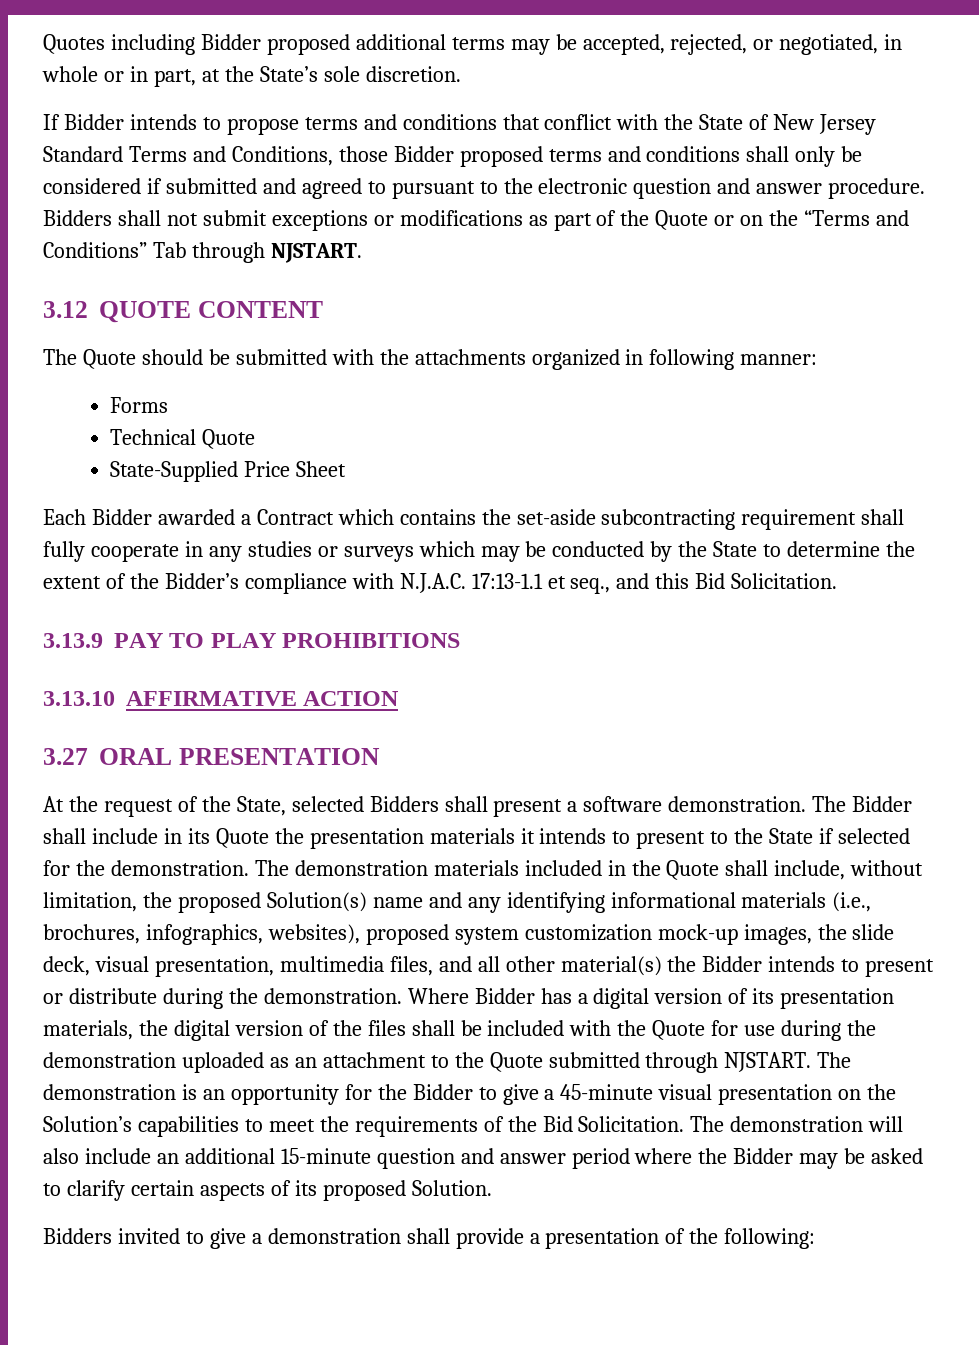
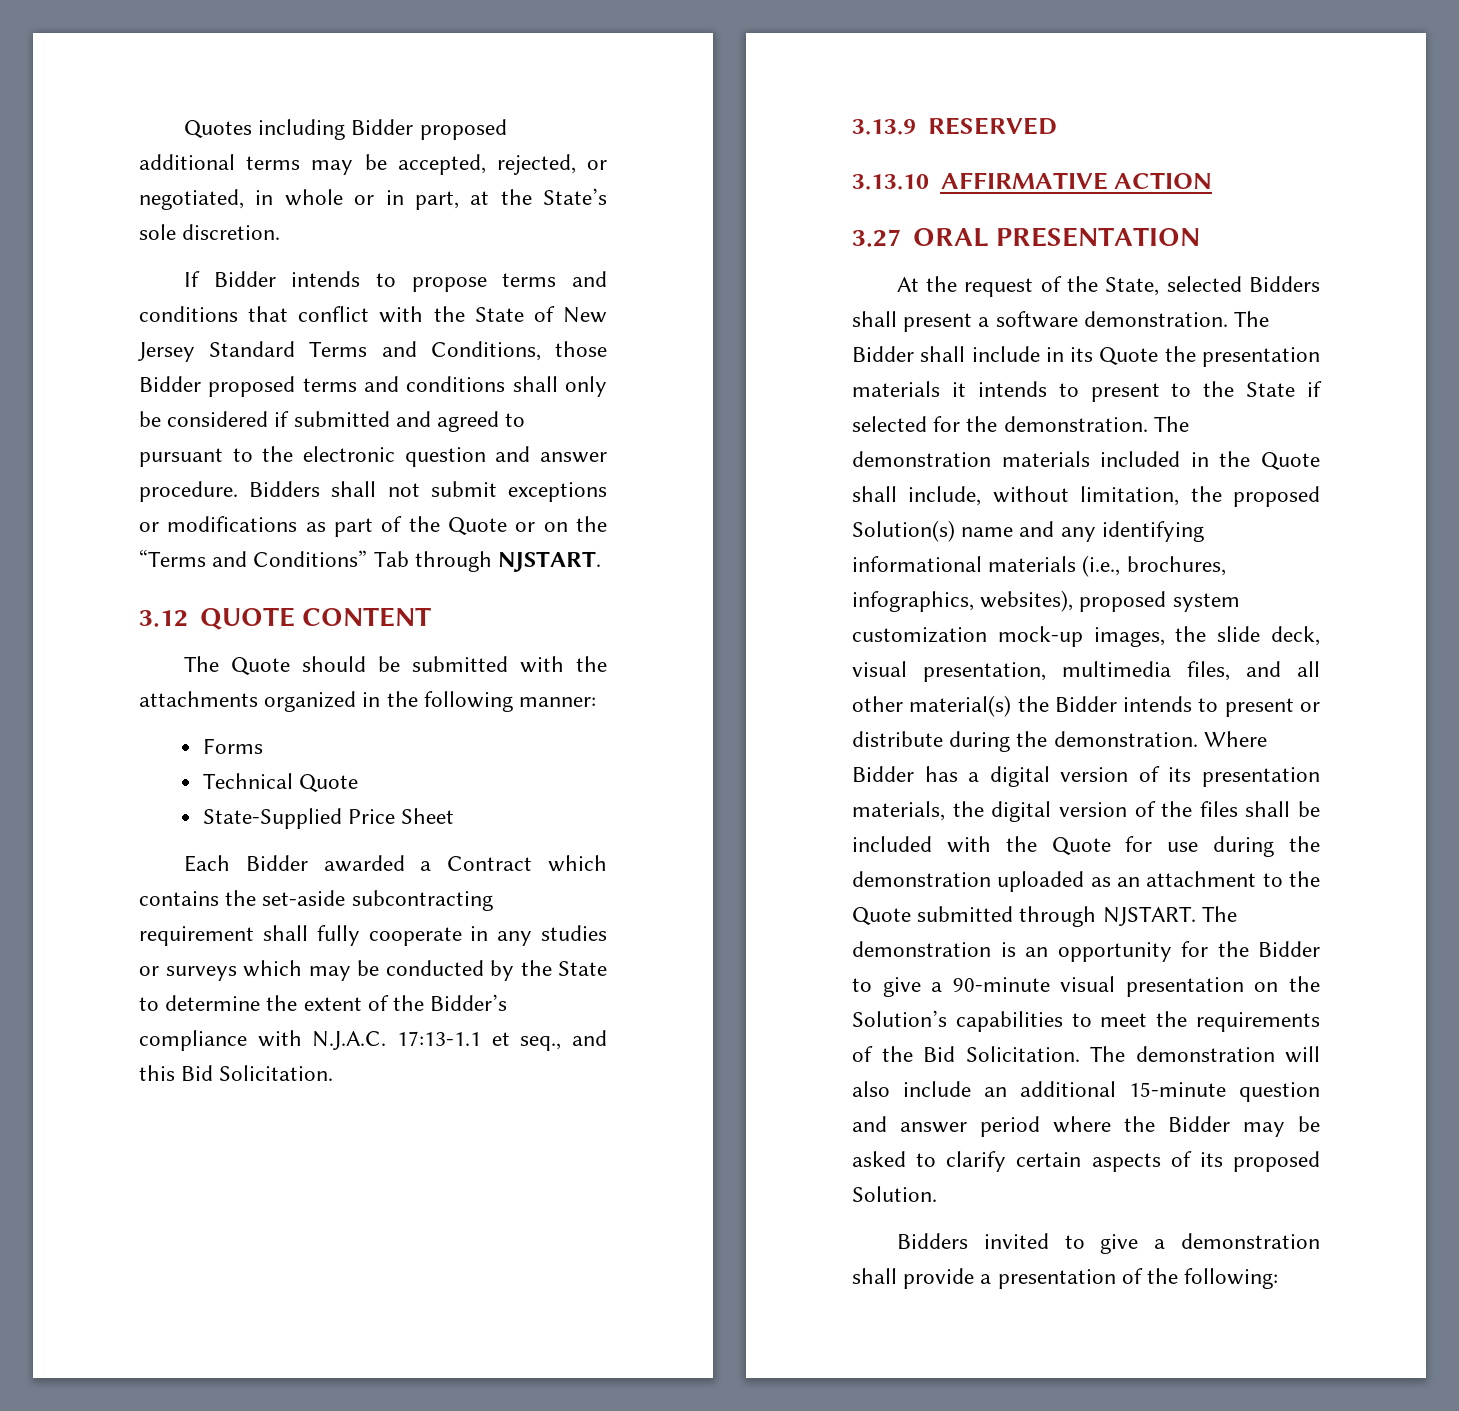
- The Quote should be submitted with the attachments organized in following manner:
+ The Quote should be submitted with the attachments organized in the following manner:
- 3.13.9 PAY TO PLAY PROHIBITIONS
+ 3.13.9 RESERVED
- The demonstration is an opportunity for the Bidder to give a 45-minute visual presentation on the Solution’s capabilities to meet the requirements of the Bid Solicitation.
+ The demonstration is an opportunity for the Bidder to give a 90-minute visual presentation on the Solution’s capabilities to meet the requirements of the Bid Solicitation.

